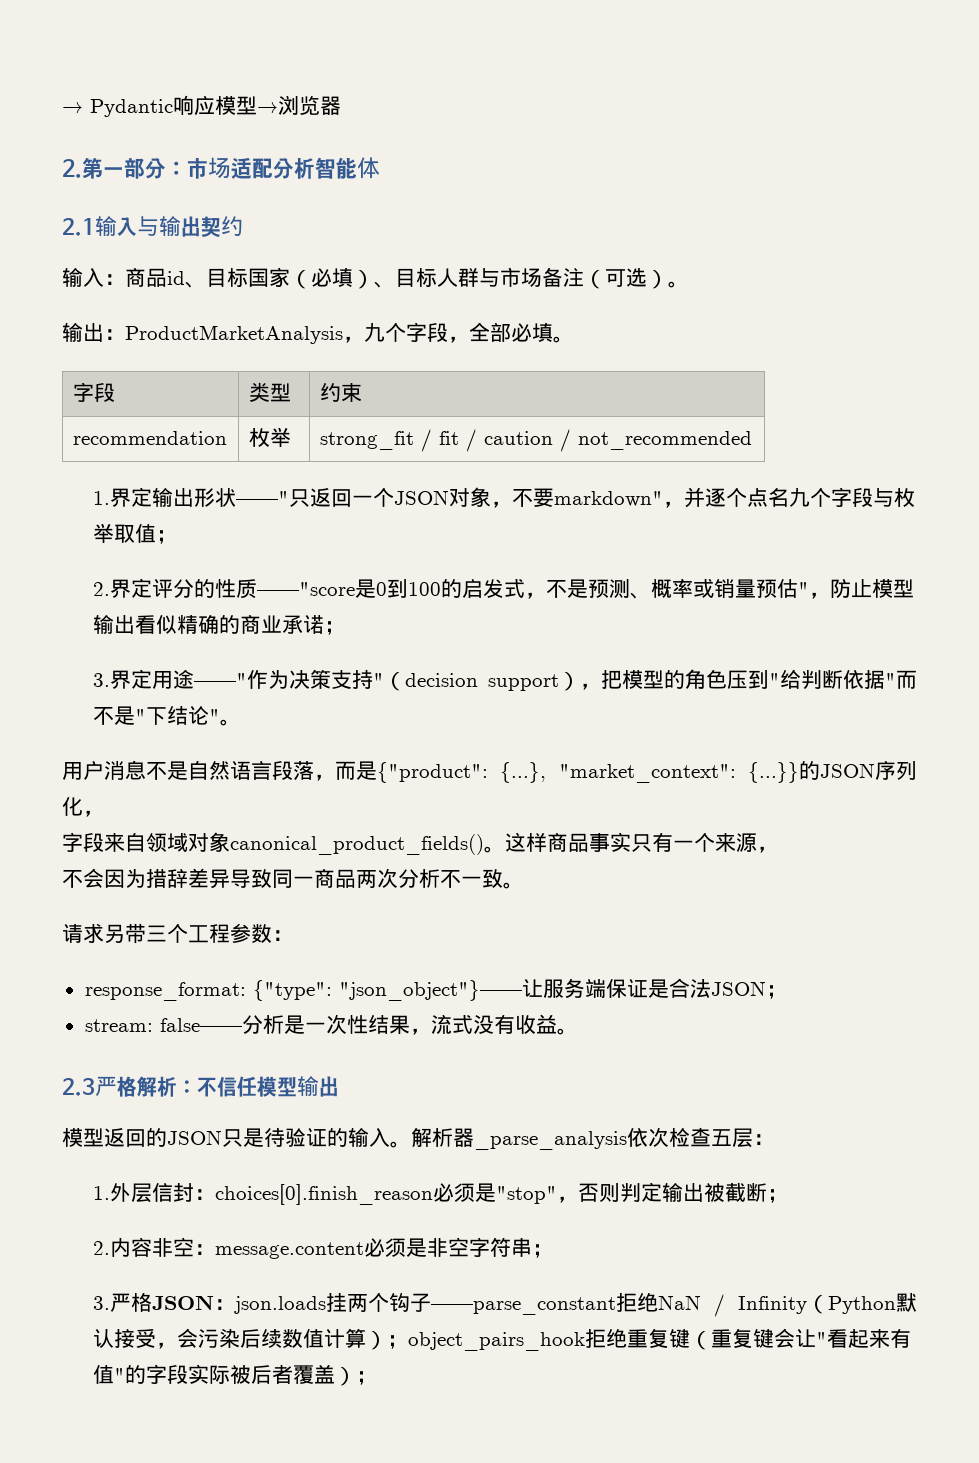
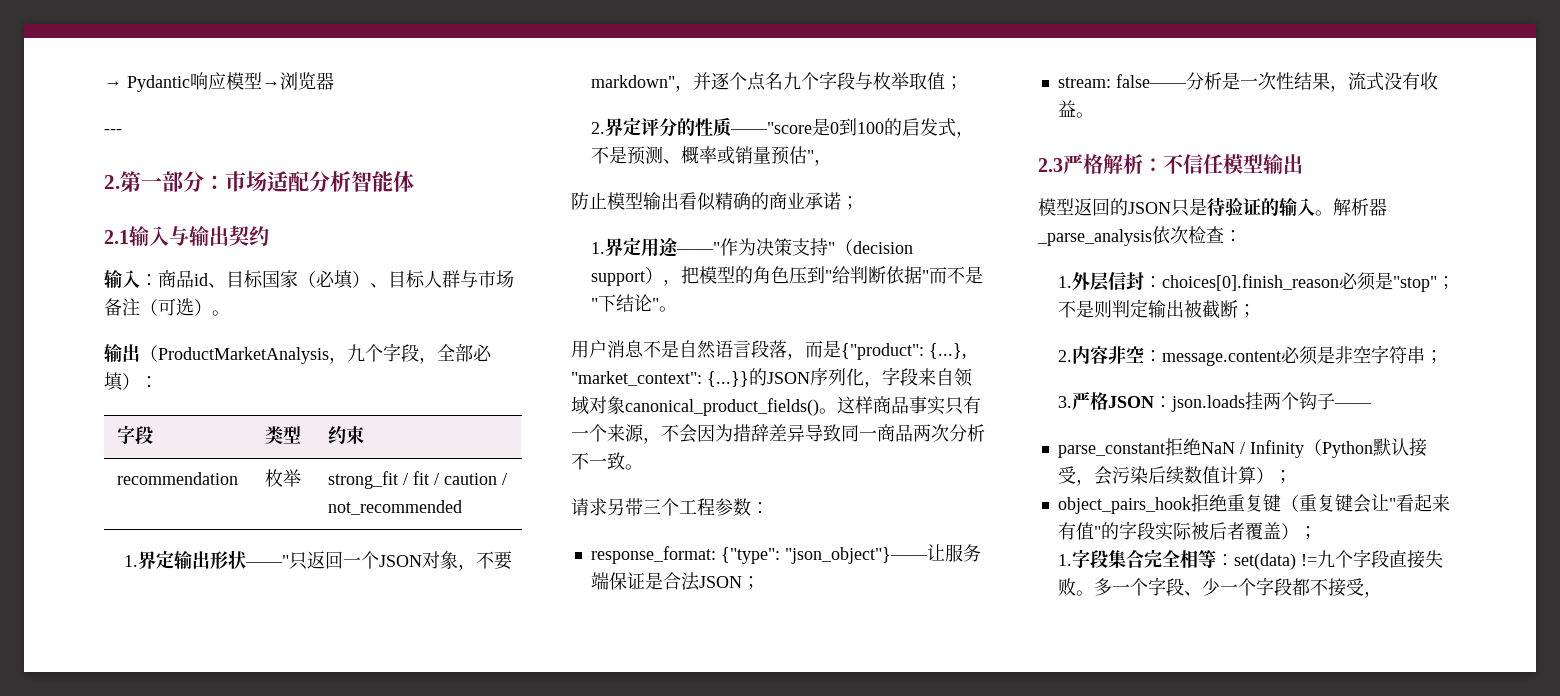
+ ---
- 输出：ProductMarketAnalysis，九个字段，全部必填。
+ 输出（ProductMarketAnalysis，九个字段，全部必填）：
- 2.界定评分的性质——"score是0到100的启发式，不是预测、概率或销量预估"，防止模型输出看似精确的商业承诺；
+ 2.界定评分的性质——"score是0到100的启发式，不是预测、概率或销量预估"，
+ 防止模型输出看似精确的商业承诺；
- 3.界定用途——"作为决策支持"（decision support），把模型的角色压到"给判断依据"而不是"下结论"。
+ 1.界定用途——"作为决策支持"（decision support），把模型的角色压到"给判断依据"而不是"下结论"。
- 用户消息不是自然语言段落，而是{"product": {...}, "market_context": {...}}的JSON序列化，
- 字段来自领域对象canonical_product_fields()。
+ 用户消息不是自然语言段落，而是{"product": {...}, "market_context": {...}}的JSON序列化，字段来自领域对象canonical_product_fields()。
- 这样商品事实只有一个来源，
- 不会因为措辞差异导致同一商品两次分析不一致。
+ 这样商品事实只有一个来源，不会因为措辞差异导致同一商品两次分析不一致。
- 解析器_parse_analysis依次检查五层：
+ 解析器_parse_analysis依次检查：
- 1.外层信封：choices[0].finish_reason必须是"stop"，否则判定输出被截断；
+ 1.外层信封：choices[0].finish_reason必须是"stop"；不是则判定输出被截断；
- 3.严格JSON：json.loads挂两个钩子——parse_constant拒绝NaN / Infinity（Python默认接受，会污染后续数值计算）；object_pairs_hook拒绝重复键（重复键会让"看起来有值"的字段实际被后者覆盖）；
+ 3.严格JSON：json.loads挂两个钩子——
+ parse_constant拒绝NaN / Infinity（Python默认接受，会污染后续数值计算）；
+ object_pairs_hook拒绝重复键（重复键会让"看起来有值"的字段实际被后者覆盖）；
+ 1.字段集合完全相等：set(data) !=九个字段直接失败。多一个字段、少一个字段都不接受，

